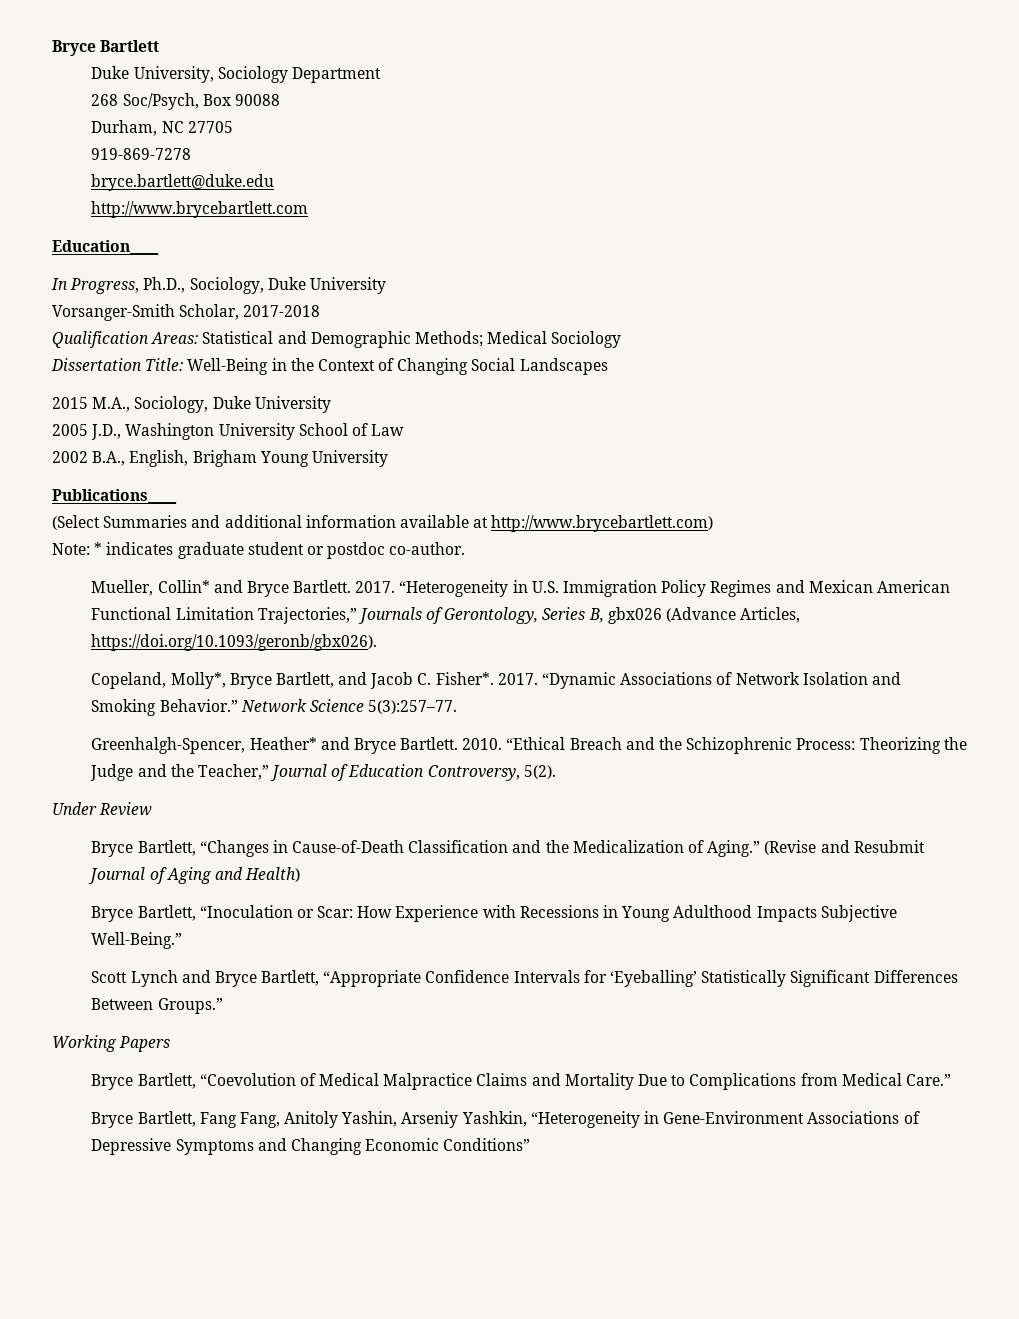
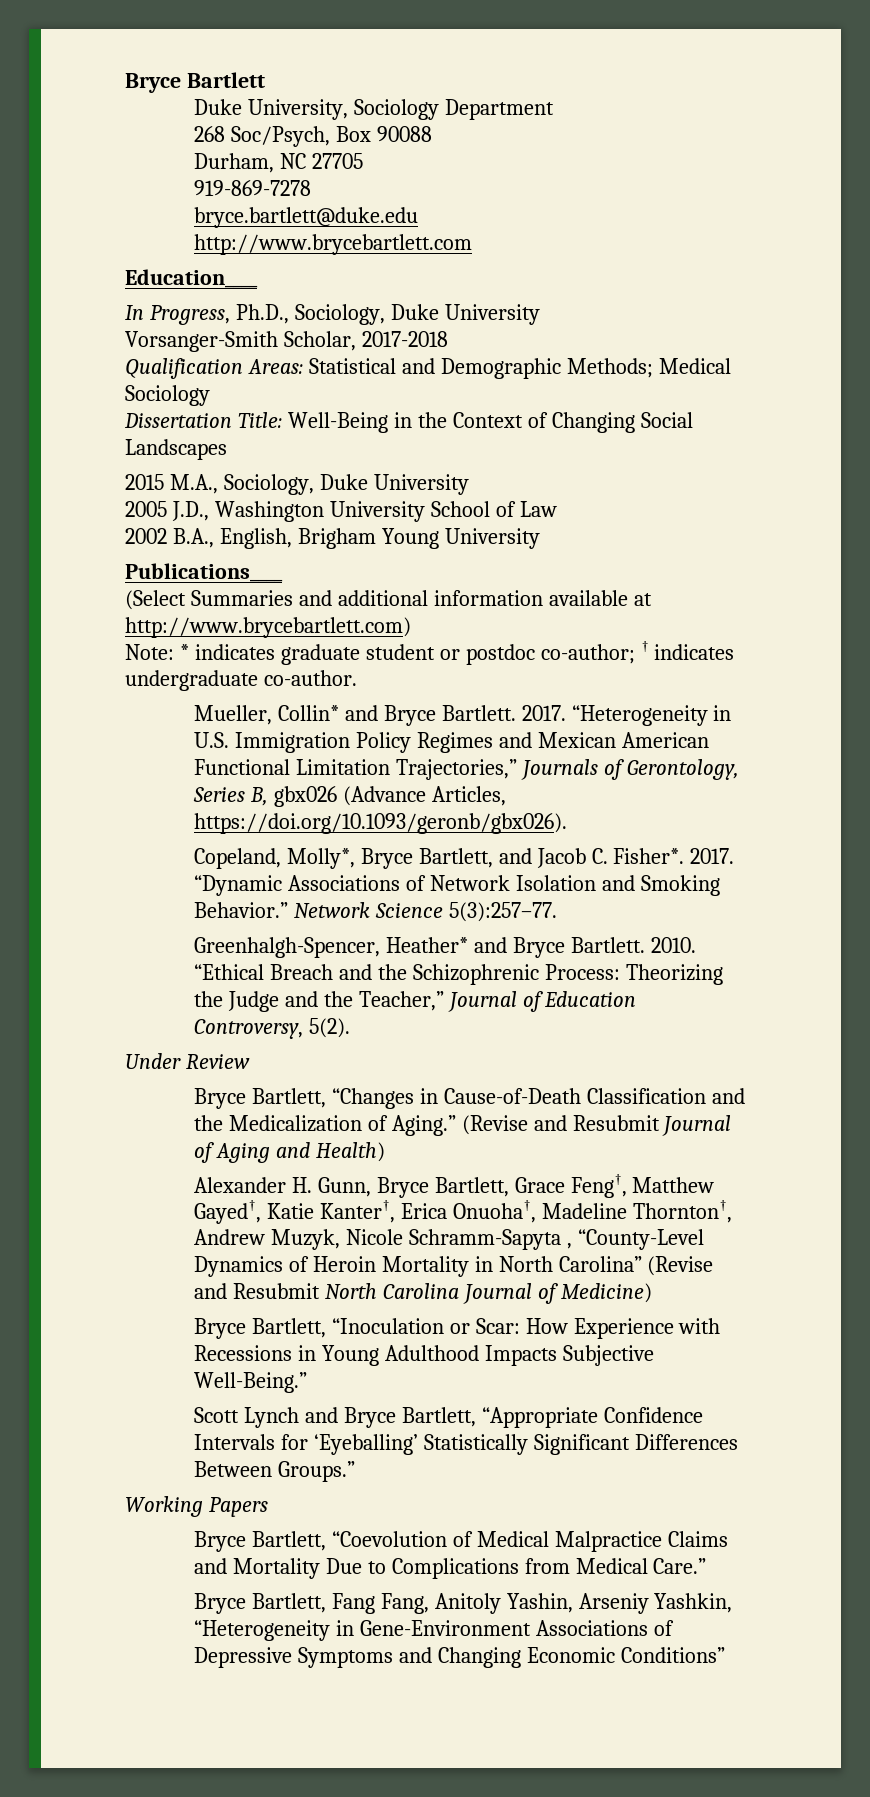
- Note: * indicates graduate student or postdoc co-author.
+ Note: * indicates graduate student or postdoc co-author; † indicates undergraduate co-author.
+ Alexander H. Gunn, Bryce Bartlett, Grace Feng†, Matthew Gayed†, Katie Kanter†, Erica Onuoha†, Madeline Thornton†, Andrew Muzyk, Nicole Schramm-Sapyta , “County-Level Dynamics of Heroin Mortality in North Carolina” (Revise and Resubmit North Carolina Journal of Medicine)

